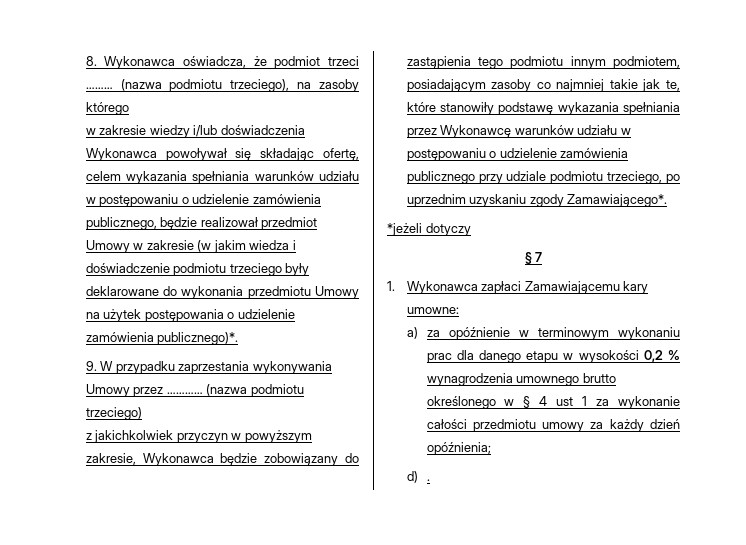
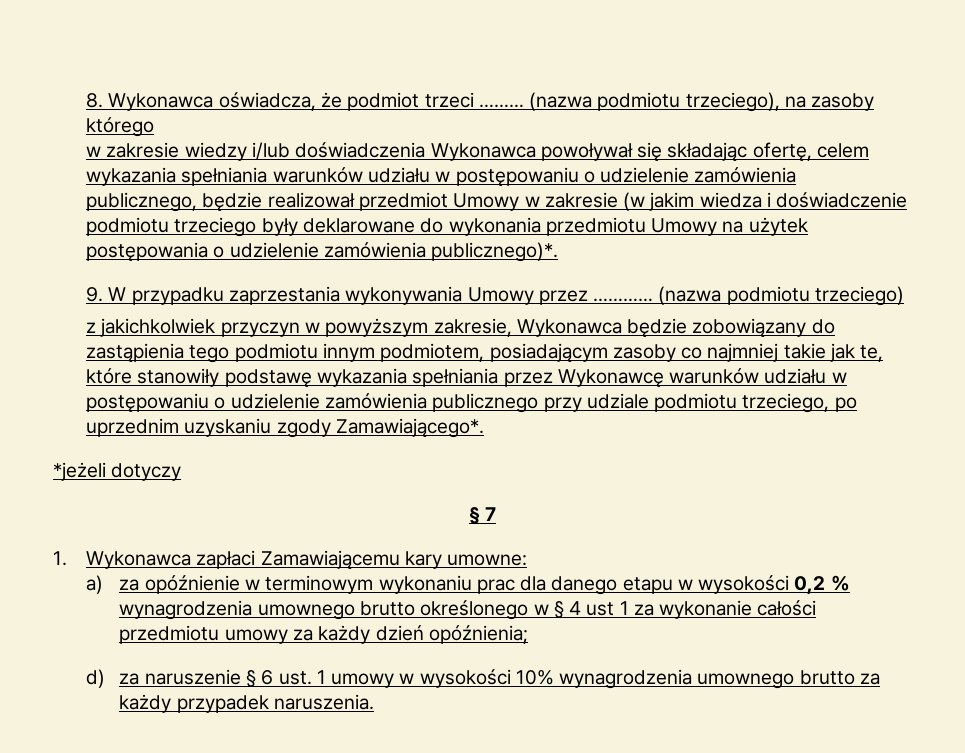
- d) .
+ d) za naruszenie § 6 ust. 1 umowy w wysokości 10% wynagrodzenia umownego brutto za każdy przypadek naruszenia.

